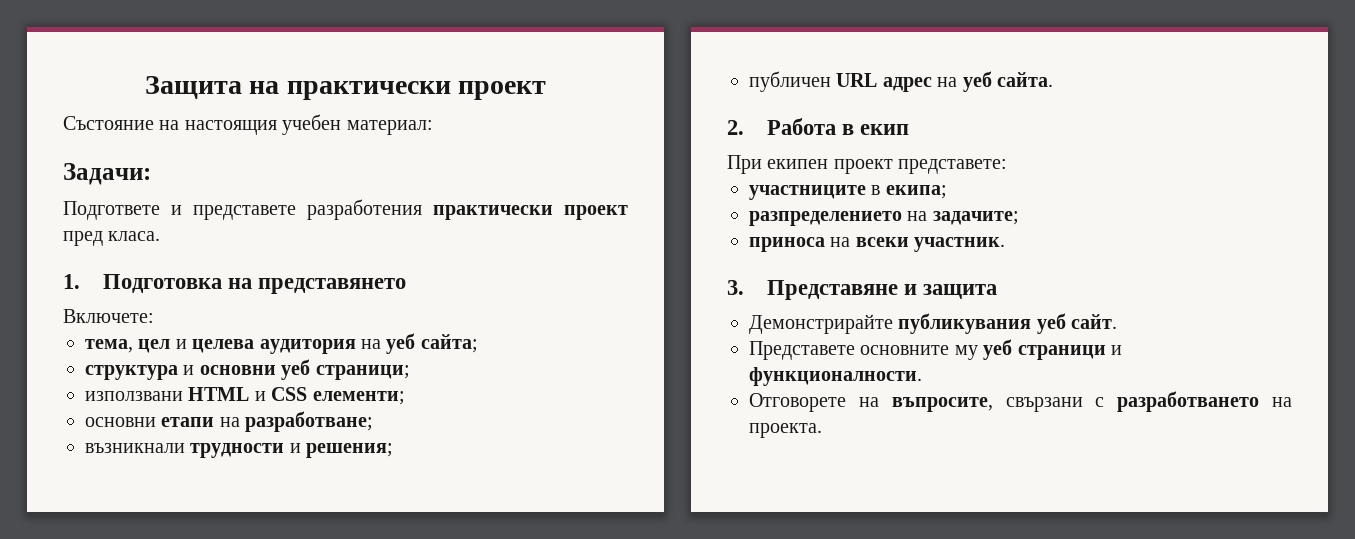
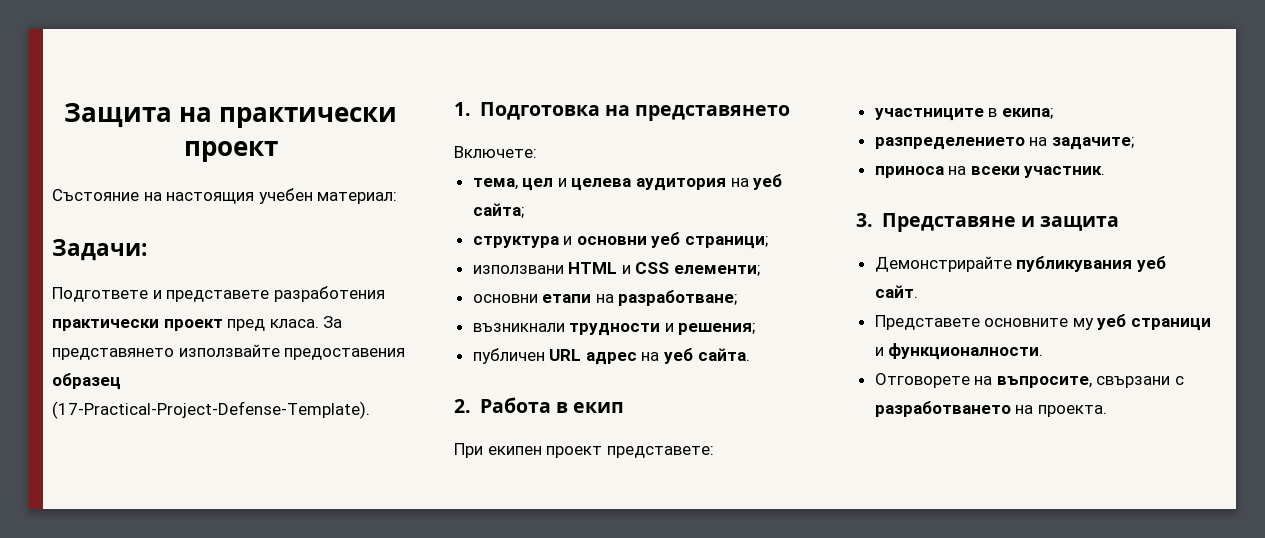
+ За представянето използвайте предоставения образец (17-Practical-Project-Defense-Template).

